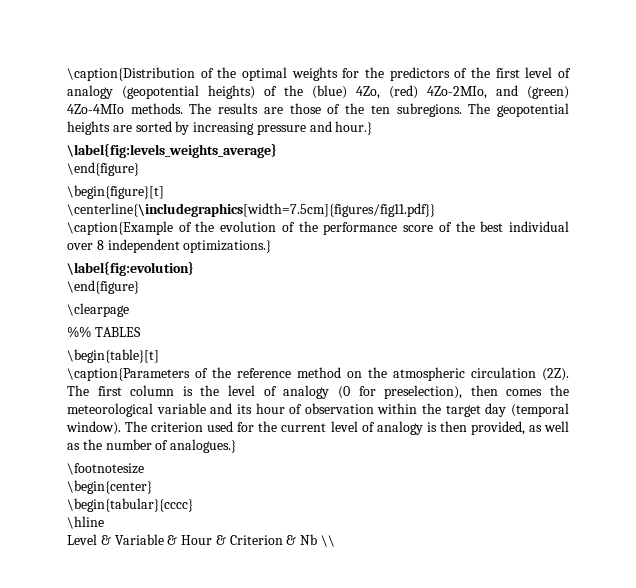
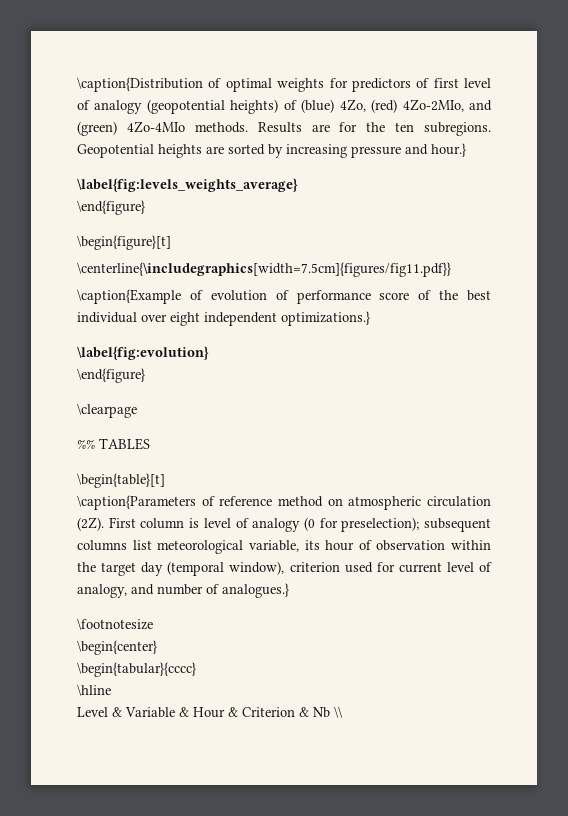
- \caption{Distribution of the optimal weights for the predictors of the first level of analogy (geopotential heights) of the (blue) 4Zo, (red) 4Zo-2MIo, and (green) 4Zo-4MIo methods.
+ \caption{Distribution of optimal weights for predictors of first level of analogy (geopotential heights) of (blue) 4Zo, (red) 4Zo-2MIo, and (green) 4Zo-4MIo methods.
- The results are those of the ten subregions.
+ Results are for the ten subregions.
- The geopotential heights are sorted by increasing pressure and hour.}
+ Geopotential heights are sorted by increasing pressure and hour.}
- \caption{Example of the evolution of the performance score of the best individual over 8 independent optimizations.}
+ \caption{Example of evolution of performance score of the best individual over eight independent optimizations.}
- \caption{Parameters of the reference method on the atmospheric circulation (2Z).
+ \caption{Parameters of reference method on atmospheric circulation (2Z).
- The first column is the level of analogy (0 for preselection), then comes the meteorological variable and its hour of observation within the target day (temporal window). The criterion used for the current level of analogy is then provided, as well as the number of analogues.}
+ First column is level of analogy (0 for preselection); subsequent columns list meteorological variable, its hour of observation within the target day (temporal window), criterion used for current level of analogy, and number of analogues.}

